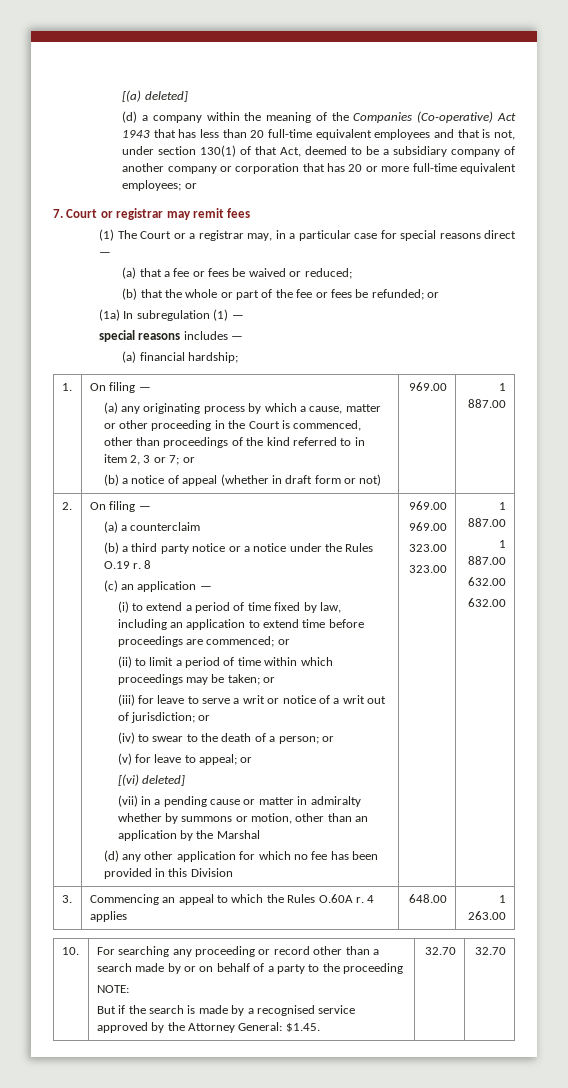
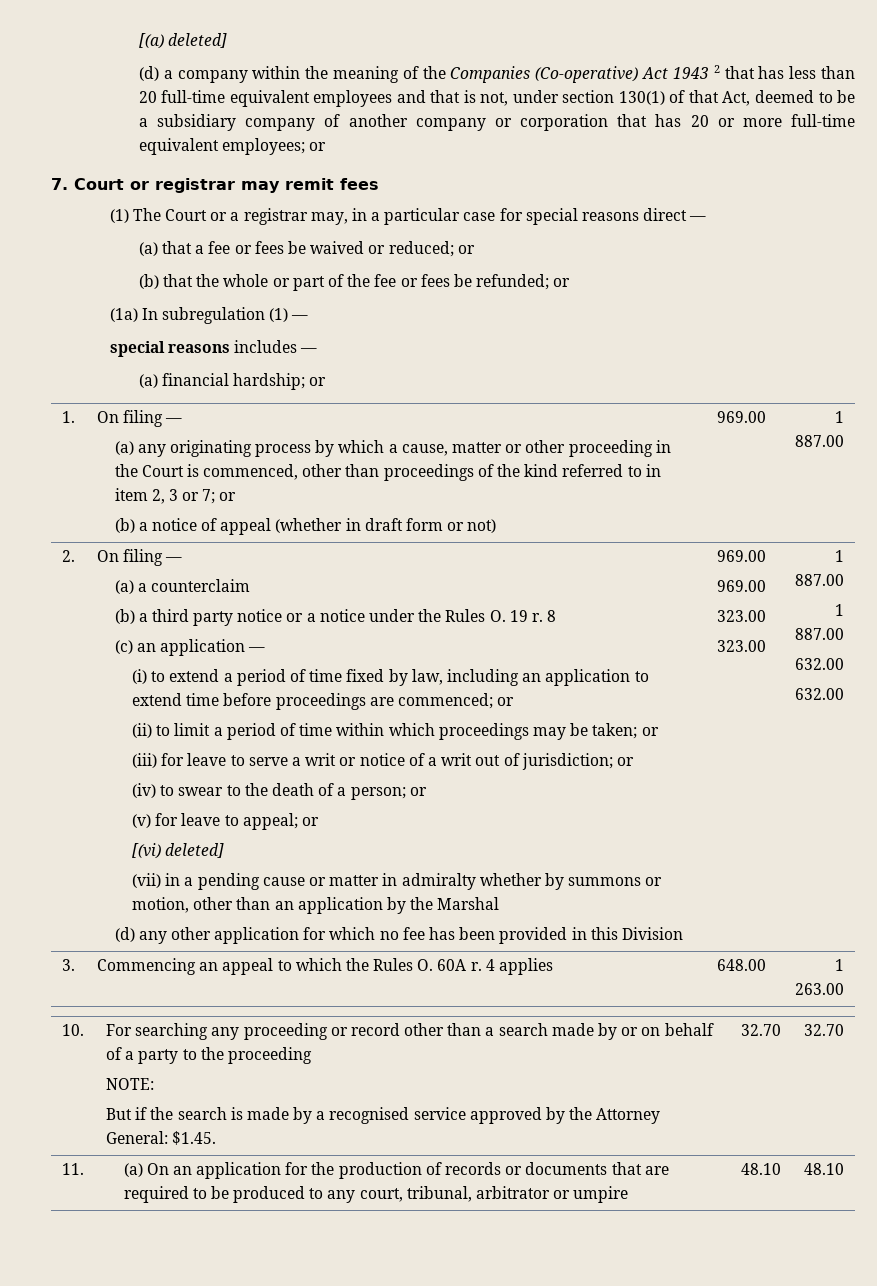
- (d) a company within the meaning of the Companies (Co-operative) Act 1943 that has less than 20 full-time equivalent employees and that is not, under section 130(1) of that Act, deemed to be a subsidiary company of another company or corporation that has 20 or more full-time equivalent employees; or
+ (d) a company within the meaning of the Companies (Co-operative) Act 1943 2 that has less than 20 full-time equivalent employees and that is not, under section 130(1) of that Act, deemed to be a subsidiary company of another company or corporation that has 20 or more full-time equivalent employees; or
- (a) that a fee or fees be waived or reduced;
+ (a) that a fee or fees be waived or reduced; or
- (a) financial hardship;
+ (a) financial hardship; or
- (b) a third party notice or a notice under the Rules O.19 r.
+ (b) a third party notice or a notice under the Rules O. 19 r.
- 3. | Commencing an appeal to which the Rules O.60A r. 4 applies | 648.00 | 1 263.00
+ 3. | Commencing an appeal to which the Rules O. 60A r. 4 applies | 648.00 | 1 263.00
+ 11. | (a) On an application for the production of records or documents that are required to be produced to any court, tribunal, arbitrator or umpire | 48.10 | 48.10

